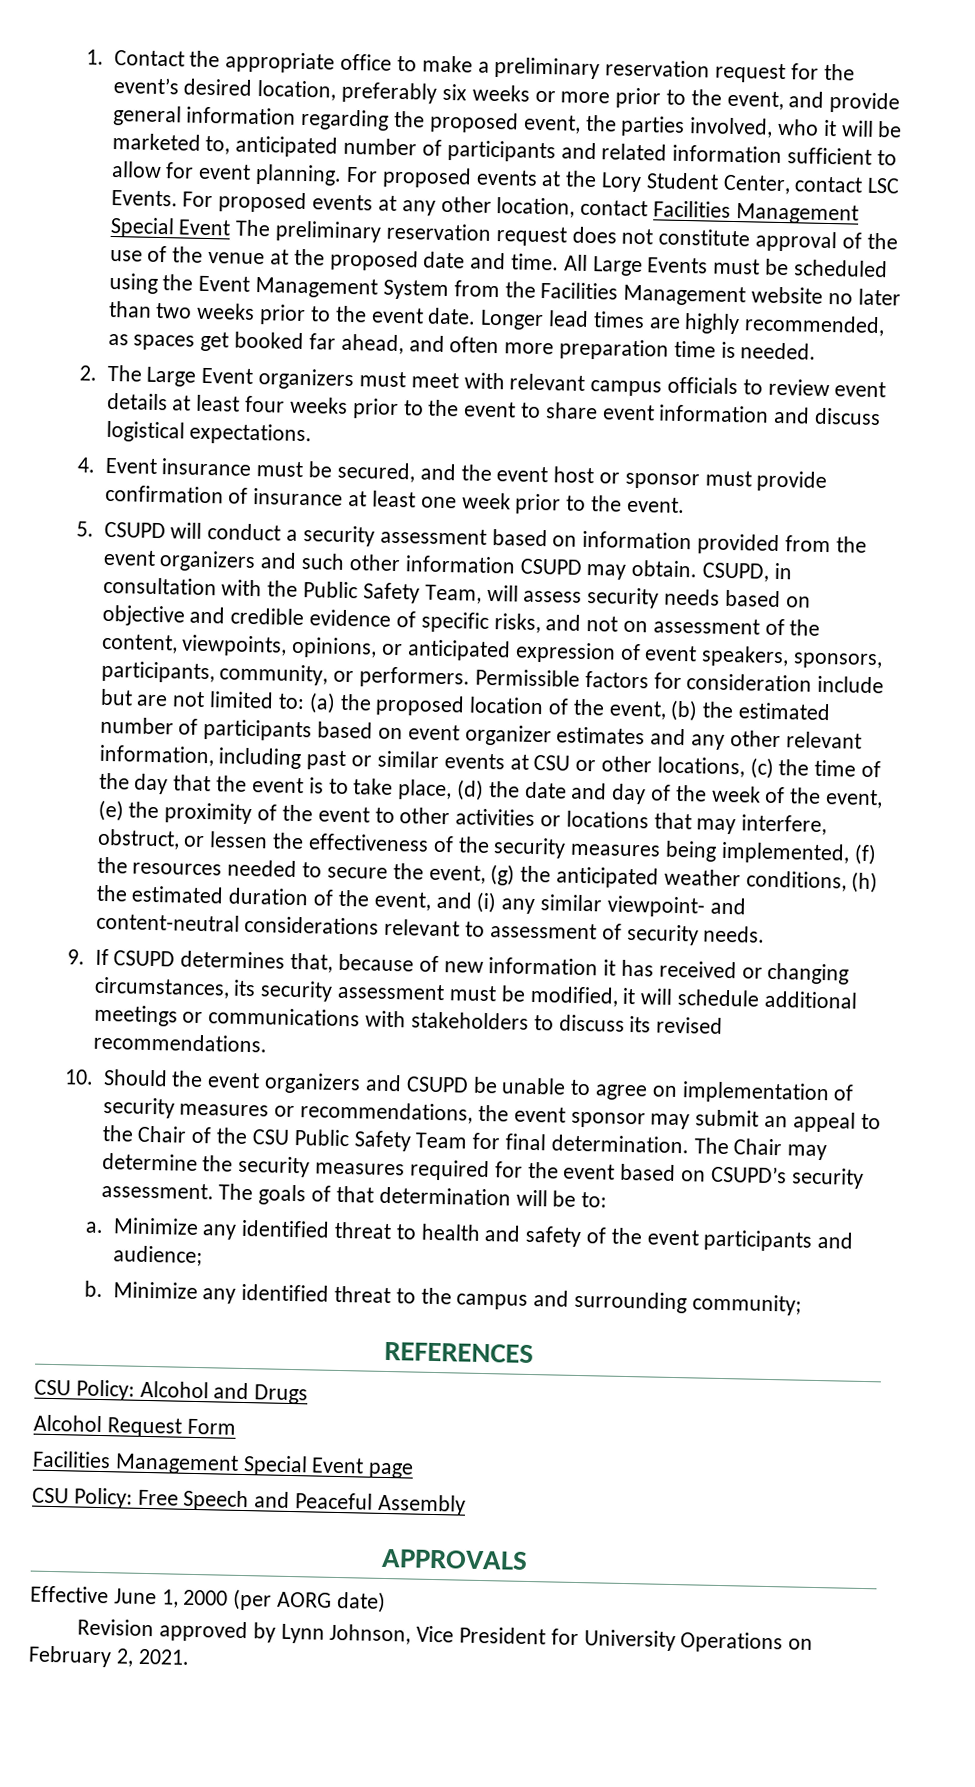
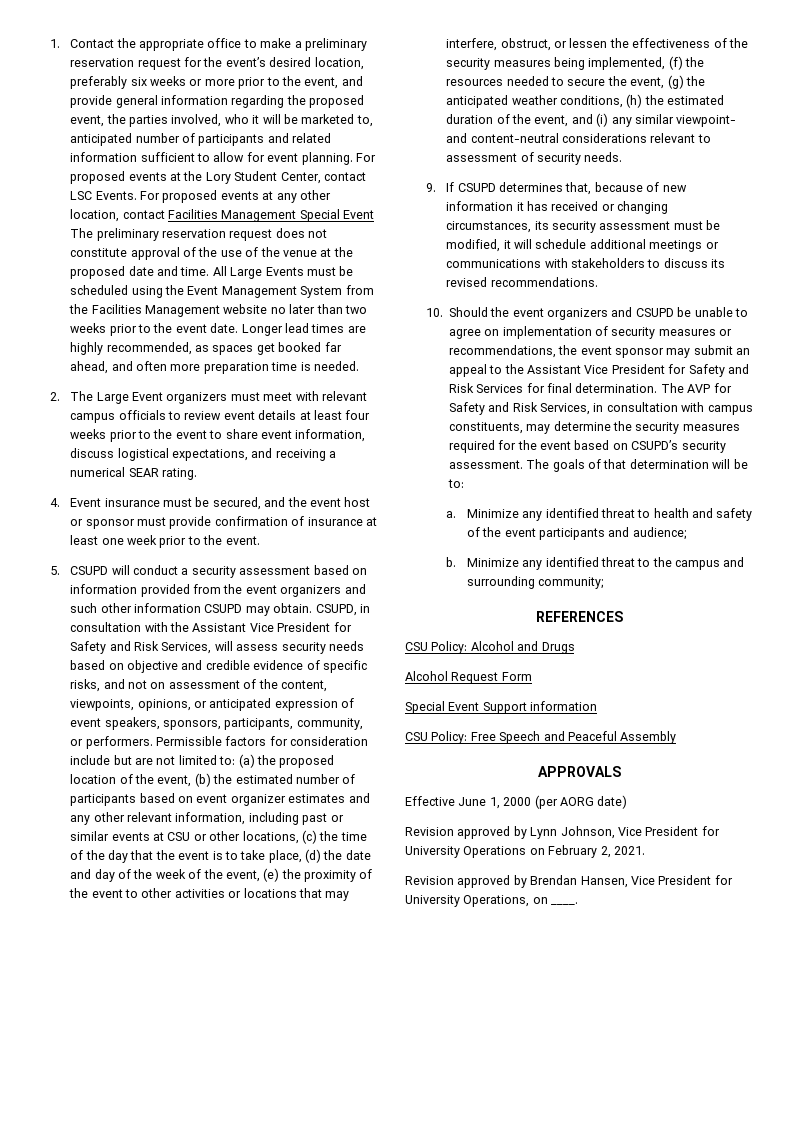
- 2. The Large Event organizers must meet with relevant campus officials to review event details at least four weeks prior to the event to share event information and discuss logistical expectations.
+ 2. The Large Event organizers must meet with relevant campus officials to review event details at least four weeks prior to the event to share event information, discuss logistical expectations, and receiving a numerical SEAR rating.
- CSUPD, in consultation with the Public Safety Team, will assess security needs based on objective and credible evidence of specific risks, and not on assessment of the content, viewpoints, opinions, or anticipated expression of event speakers, sponsors, participants, community, or performers.
+ CSUPD, in consultation with the Assistant Vice President for Safety and Risk Services, will assess security needs based on objective and credible evidence of specific risks, and not on assessment of the content, viewpoints, opinions, or anticipated expression of event speakers, sponsors, participants, community, or performers.
- 10. Should the event organizers and CSUPD be unable to agree on implementation of security measures or recommendations, the event sponsor may submit an appeal to the Chair of the CSU Public Safety Team for final determination. The Chair may determine the security measures required for the event based on CSUPD’s security assessment.
+ 10. Should the event organizers and CSUPD be unable to agree on implementation of security measures or recommendations, the event sponsor may submit an appeal to the Assistant Vice President for Safety and Risk Services for final determination. The AVP for Safety and Risk Services, in consultation with campus constituents, may determine the security measures required for the event based on CSUPD’s security assessment.
- Facilities Management Special Event page
+ Special Event Support information
+ Revision approved by Brendan Hansen, Vice President for University Operations, on ____.

